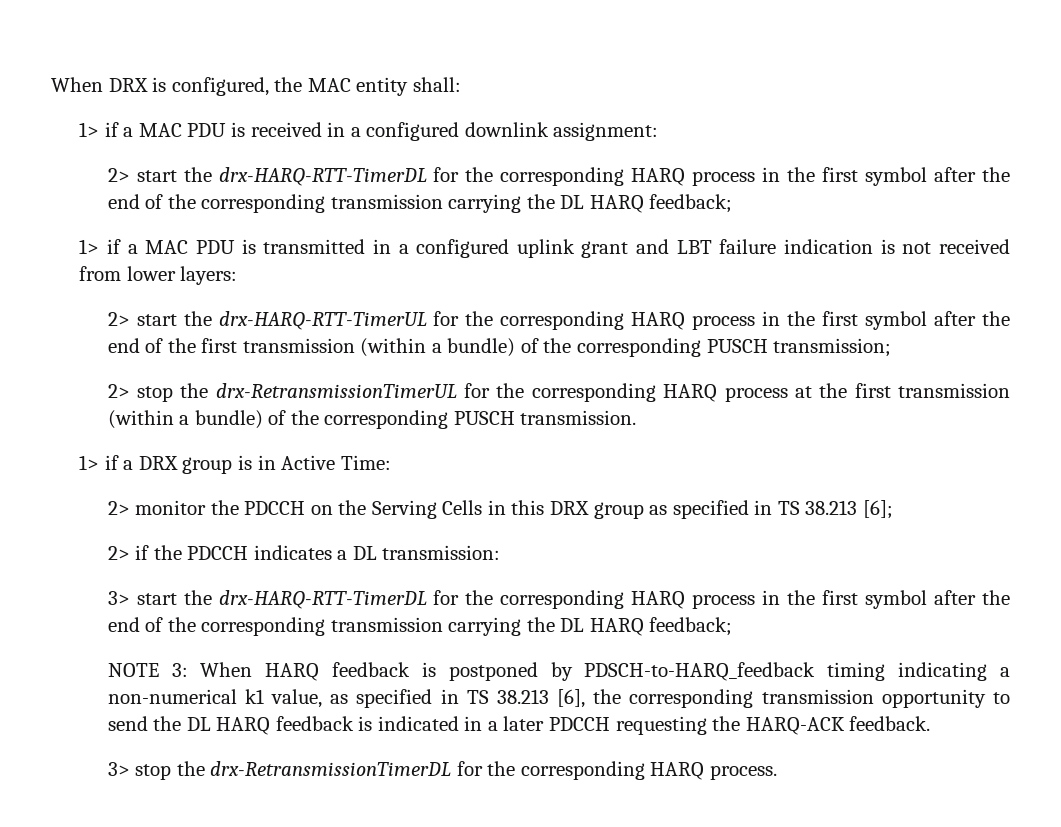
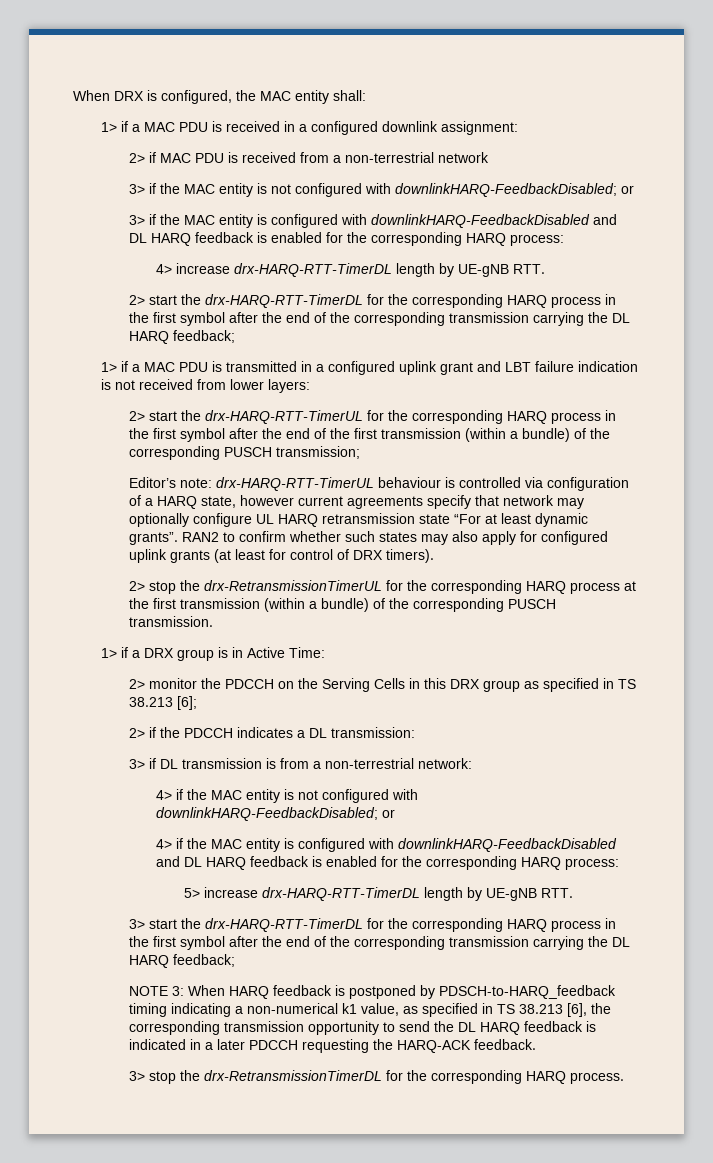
+ 2> if MAC PDU is received from a non-terrestrial network
+ 3> if the MAC entity is not configured with downlinkHARQ-FeedbackDisabled; or
+ 3> if the MAC entity is configured with downlinkHARQ-FeedbackDisabled and DL HARQ feedback is enabled for the corresponding HARQ process:
+ 4> increase drx-HARQ-RTT-TimerDL length by UE-gNB RTT.
+ Editor’s note: drx-HARQ-RTT-TimerUL behaviour is controlled via configuration of a HARQ state, however current agreements specify that network may optionally configure UL HARQ retransmission state “For at least dynamic grants”. RAN2 to confirm whether such states may also apply for configured uplink grants (at least for control of DRX timers).
+ 3> if DL transmission is from a non-terrestrial network:
+ 4> if the MAC entity is not configured with downlinkHARQ-FeedbackDisabled; or
+ 4> if the MAC entity is configured with downlinkHARQ-FeedbackDisabled and DL HARQ feedback is enabled for the corresponding HARQ process:
+ 5> increase drx-HARQ-RTT-TimerDL length by UE-gNB RTT.

